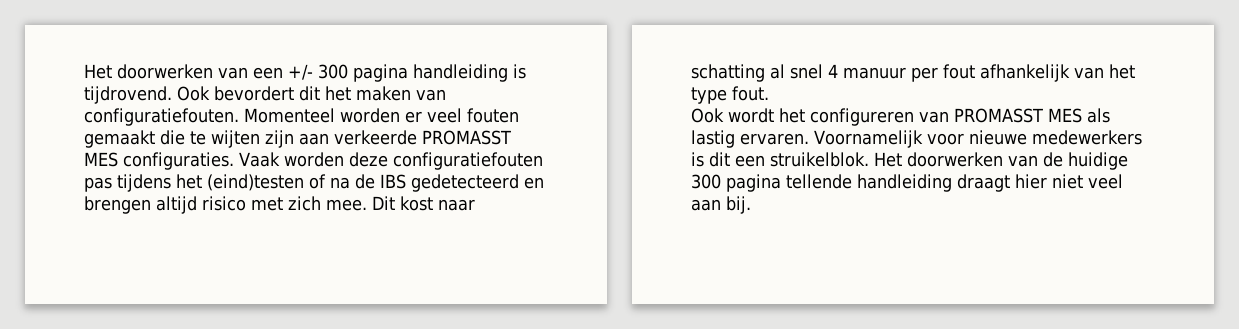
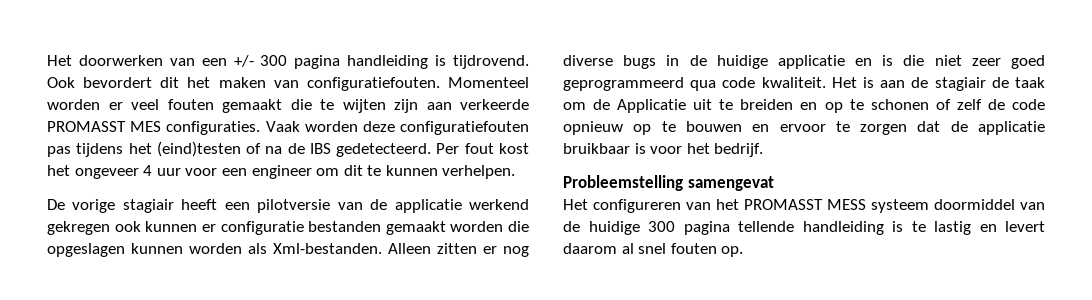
- Vaak worden deze configuratiefouten pas tijdens het (eind)testen of na de IBS gedetecteerd en brengen altijd risico met zich mee. Dit kost naar schatting al snel 4 manuur per fout afhankelijk van het type fout.
- Ook wordt het configureren van PROMASST MES als lastig ervaren. Voornamelijk voor nieuwe medewerkers is dit een struikelblok. Het doorwerken van de huidige 300 pagina tellende handleiding draagt hier niet veel aan bij.
+ Vaak worden deze configuratiefouten pas tijdens het (eind)testen of na de IBS gedetecteerd. Per fout kost het ongeveer 4 uur voor een engineer om dit te kunnen verhelpen.
+ De vorige stagiair heeft een pilotversie van de applicatie werkend gekregen ook kunnen er configuratie bestanden gemaakt worden die opgeslagen kunnen worden als Xml-bestanden. Alleen zitten er nog diverse bugs in de huidige applicatie en is die niet zeer goed geprogrammeerd qua code kwaliteit. Het is aan de stagiair de taak om de Applicatie uit te breiden en op te schonen of zelf de code opnieuw op te bouwen en ervoor te zorgen dat de applicatie bruikbaar is voor het bedrijf.
+ Probleemstelling samengevat
+ Het configureren van het PROMASST MESS systeem doormiddel van de huidige 300 pagina tellende handleiding is te lastig en levert daarom al snel fouten op.

